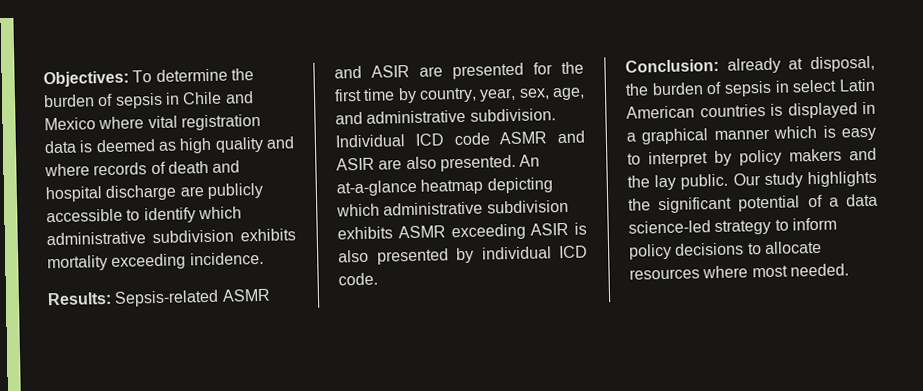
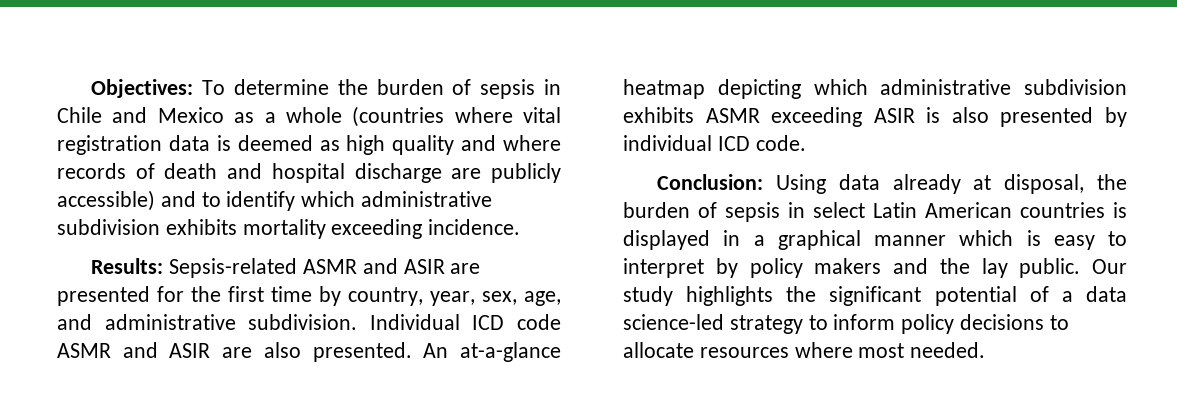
- Objectives: To determine the burden of sepsis in Chile and Mexico where vital registration data is deemed as high quality and where records of death and hospital discharge are publicly accessible to identify which administrative subdivision exhibits mortality exceeding incidence.
+ Objectives: To determine the burden of sepsis in Chile and Mexico as a whole (countries where vital registration data is deemed as high quality and where records of death and hospital discharge are publicly accessible) and to identify which administrative subdivision exhibits mortality exceeding incidence.
- Conclusion: already at disposal, the burden of sepsis in select Latin American countries is displayed in a graphical manner which is easy to interpret by policy makers and the lay public.
+ Conclusion: Using data already at disposal, the burden of sepsis in select Latin American countries is displayed in a graphical manner which is easy to interpret by policy makers and the lay public.

